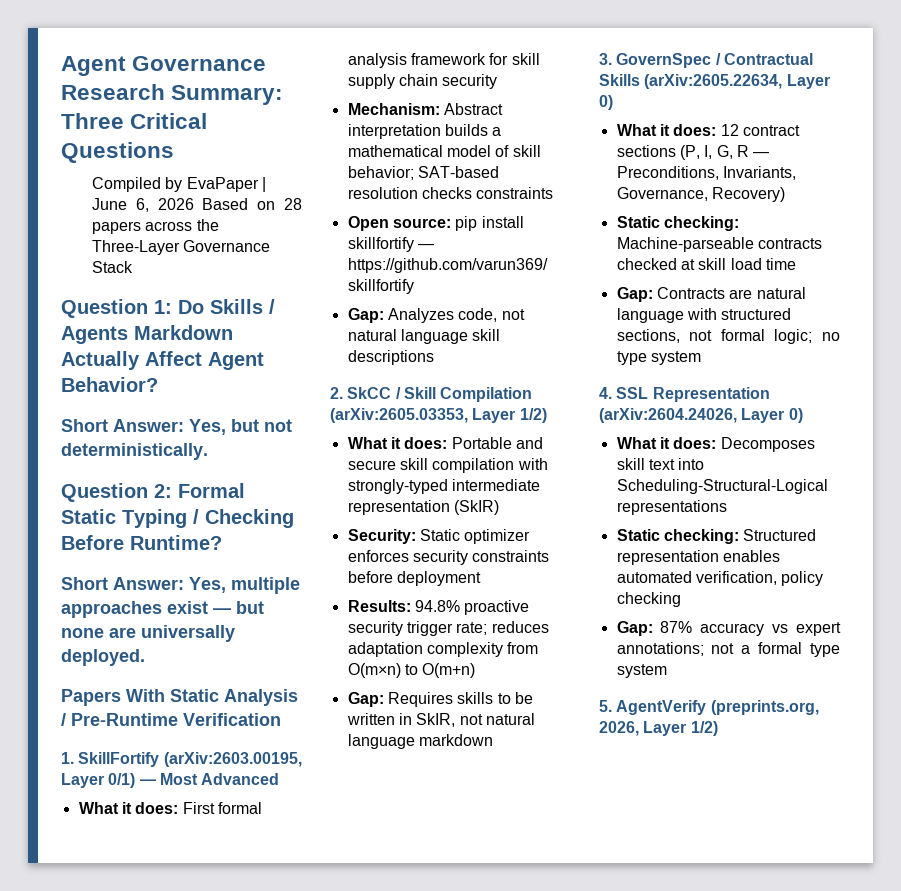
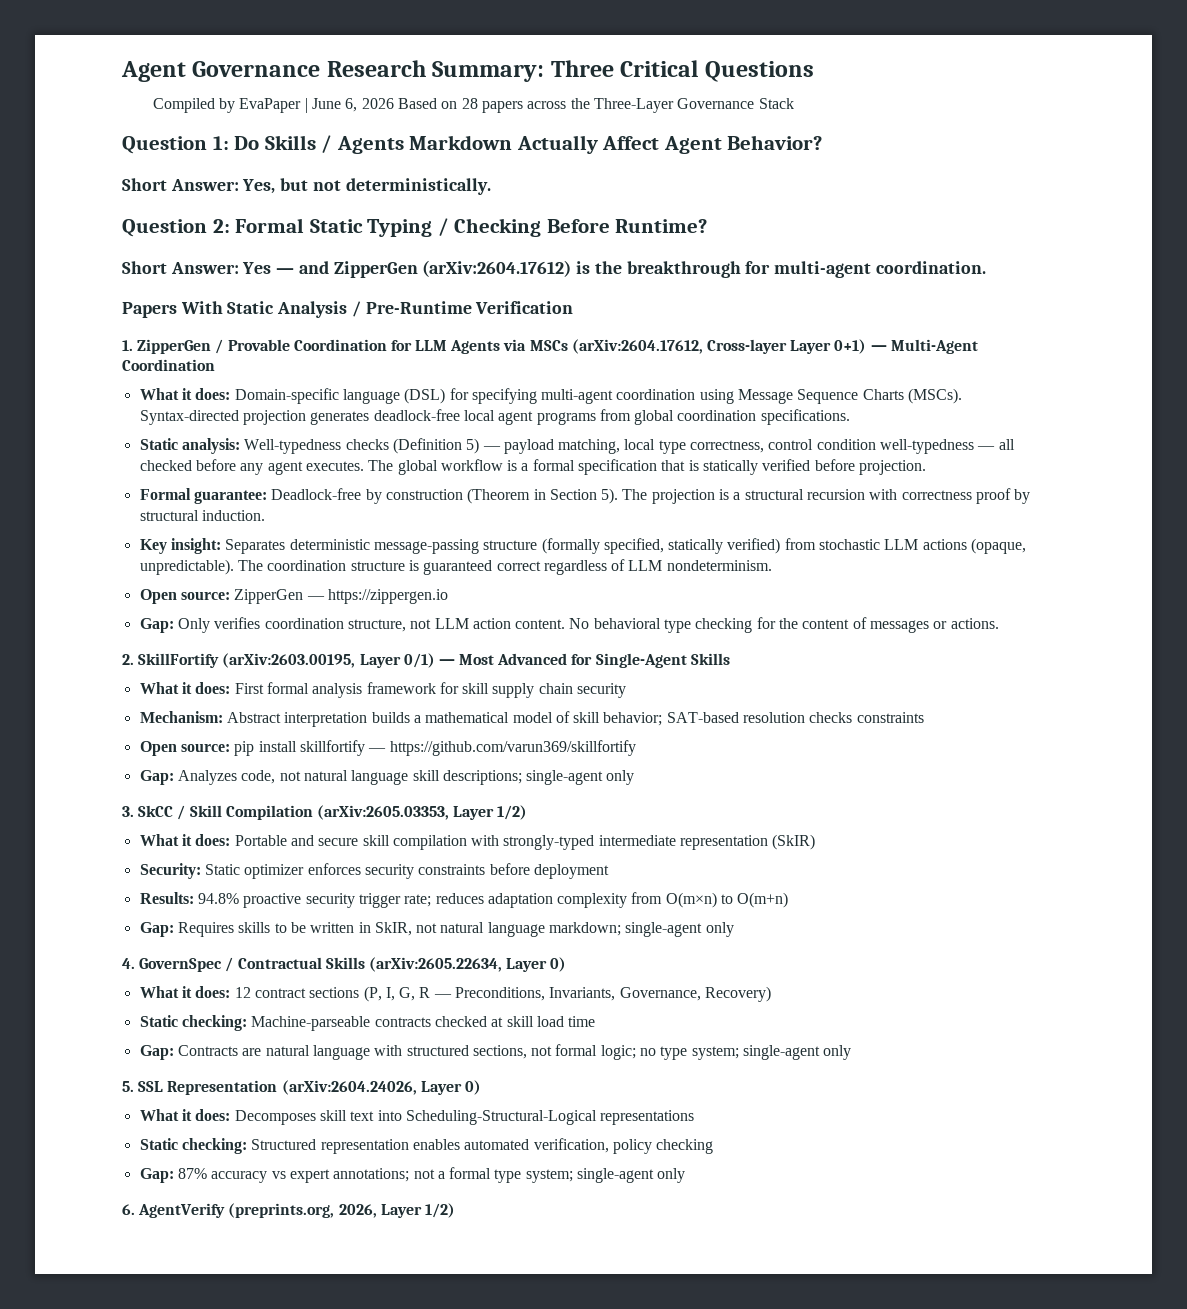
- Short Answer: Yes, multiple approaches exist — but none are universally deployed.
+ Short Answer: Yes — and ZipperGen (arXiv:2604.17612) is the breakthrough for multi-agent coordination.
- 1. SkillFortify (arXiv:2603.00195, Layer 0/1) — Most Advanced
+ 1. ZipperGen / Provable Coordination for LLM Agents via MSCs (arXiv:2604.17612, Cross-layer Layer 0+1) — Multi-Agent Coordination
+ What it does: Domain-specific language (DSL) for specifying multi-agent coordination using Message Sequence Charts (MSCs). Syntax-directed projection generates deadlock-free local agent programs from global coordination specifications.
+ Static analysis: Well-typedness checks (Definition 5) — payload matching, local type correctness, control condition well-typedness — all checked before any agent executes. The global workflow is a formal specification that is statically verified before projection.
+ Formal guarantee: Deadlock-free by construction (Theorem in Section 5). The projection is a structural recursion with correctness proof by structural induction.
+ Key insight: Separates deterministic message-passing structure (formally specified, statically verified) from stochastic LLM actions (opaque, unpredictable). The coordination structure is guaranteed correct regardless of LLM nondeterminism.
+ Open source: ZipperGen — https://zippergen.io
+ Gap: Only verifies coordination structure, not LLM action content. No behavioral type checking for the content of messages or actions.
+ 2. SkillFortify (arXiv:2603.00195, Layer 0/1) — Most Advanced for Single-Agent Skills
- Gap: Analyzes code, not natural language skill descriptions
- 2. SkCC / Skill Compilation (arXiv:2605.03353, Layer 1/2)
+ Gap: Analyzes code, not natural language skill descriptions; single-agent only
+ 3. SkCC / Skill Compilation (arXiv:2605.03353, Layer 1/2)
- Gap: Requires skills to be written in SkIR, not natural language markdown
- 3. GovernSpec / Contractual Skills (arXiv:2605.22634, Layer 0)
+ Gap: Requires skills to be written in SkIR, not natural language markdown; single-agent only
+ 4. GovernSpec / Contractual Skills (arXiv:2605.22634, Layer 0)
- Gap: Contracts are natural language with structured sections, not formal logic; no type system
- 4. SSL Representation (arXiv:2604.24026, Layer 0)
+ Gap: Contracts are natural language with structured sections, not formal logic; no type system; single-agent only
+ 5. SSL Representation (arXiv:2604.24026, Layer 0)
- Gap: 87% accuracy vs expert annotations; not a formal type system
- 5. AgentVerify (preprints.org, 2026, Layer 1/2)
+ Gap: 87% accuracy vs expert annotations; not a formal type system; single-agent only
+ 6. AgentVerify (preprints.org, 2026, Layer 1/2)

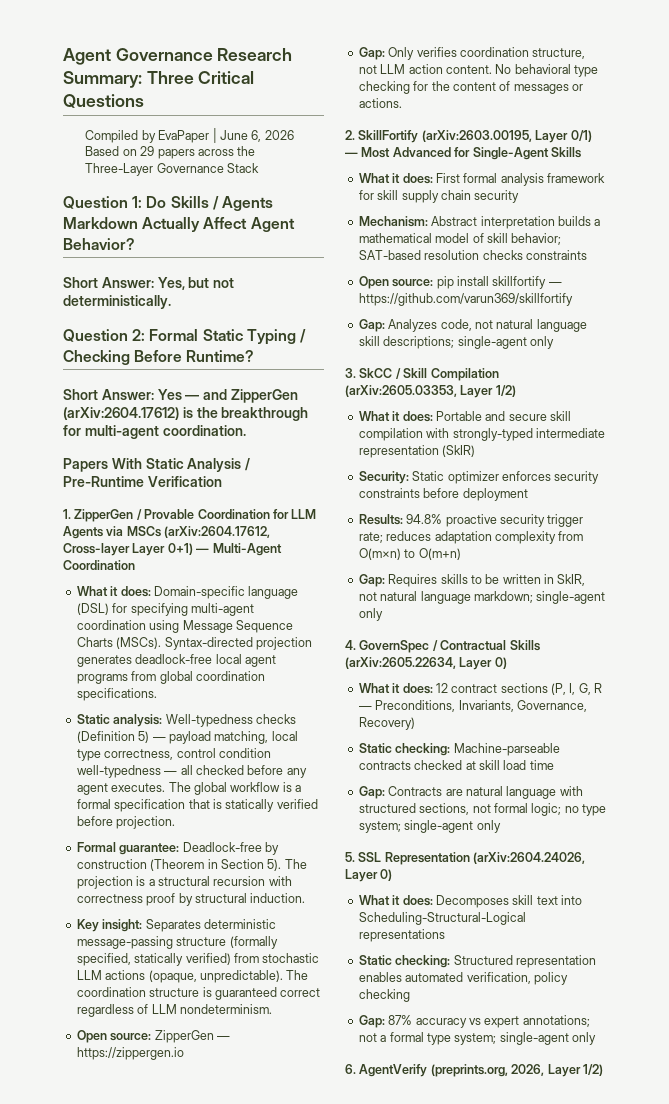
- Compiled by EvaPaper | June 6, 2026 Based on 28 papers across the Three-Layer Governance Stack
+ Compiled by EvaPaper | June 6, 2026 Based on 29 papers across the Three-Layer Governance Stack

